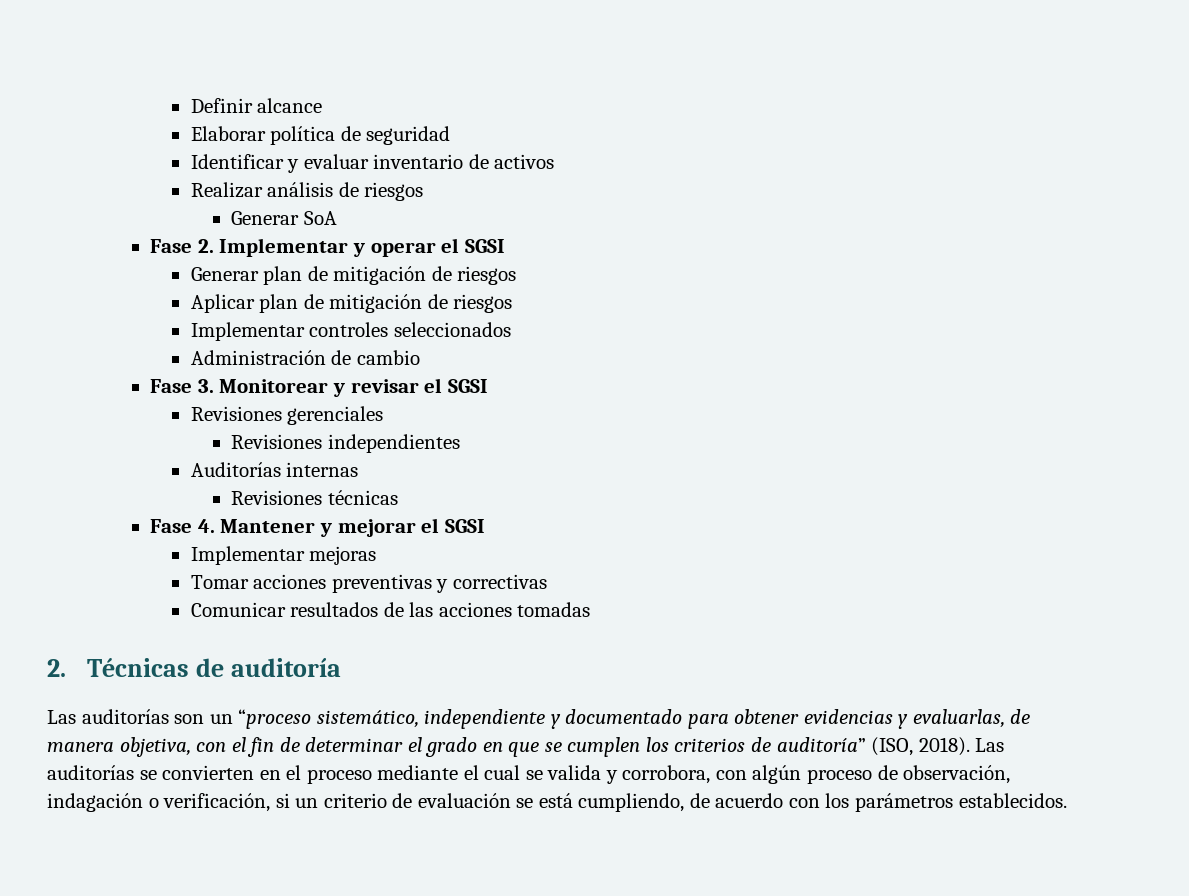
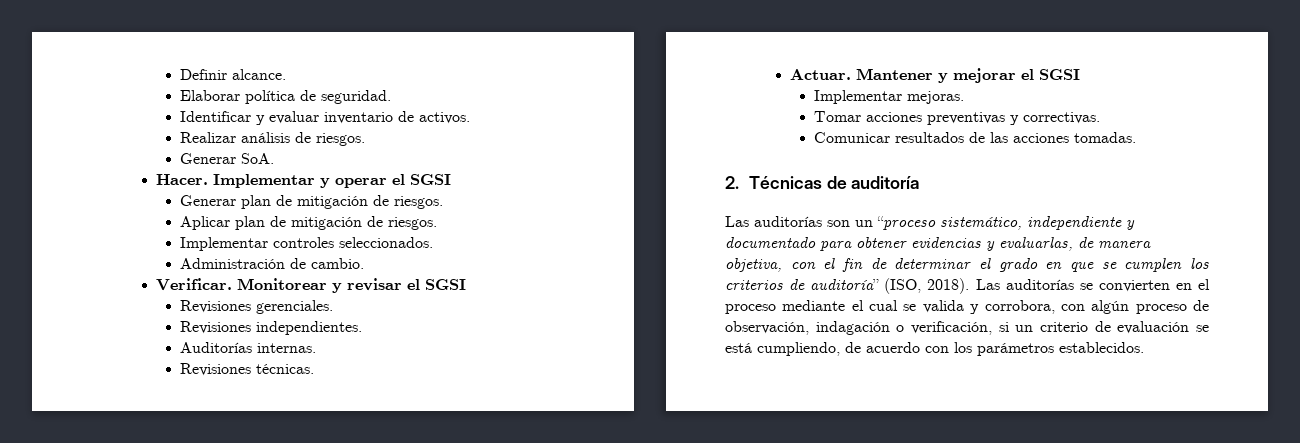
- Definir alcance
+ Definir alcance.
- Elaborar política de seguridad
+ Elaborar política de seguridad.
- Identificar y evaluar inventario de activos
+ Identificar y evaluar inventario de activos.
- Realizar análisis de riesgos
- Generar SoA
- Fase 2. Implementar y operar el SGSI
+ Realizar análisis de riesgos.
+ Generar SoA.
+ Hacer. Implementar y operar el SGSI
- Generar plan de mitigación de riesgos
+ Generar plan de mitigación de riesgos.
- Aplicar plan de mitigación de riesgos
+ Aplicar plan de mitigación de riesgos.
- Implementar controles seleccionados
+ Implementar controles seleccionados.
- Administración de cambio
- Fase 3. Monitorear y revisar el SGSI
+ Administración de cambio.
+ Verificar. Monitorear y revisar el SGSI
- Revisiones gerenciales
- Revisiones independientes
+ Revisiones gerenciales.
+ Revisiones independientes.
- Auditorías internas
- Revisiones técnicas
- Fase 4. Mantener y mejorar el SGSI
+ Auditorías internas.
+ Revisiones técnicas.
+ Actuar. Mantener y mejorar el SGSI
- Implementar mejoras
+ Implementar mejoras.
- Tomar acciones preventivas y correctivas
+ Tomar acciones preventivas y correctivas.
- Comunicar resultados de las acciones tomadas
+ Comunicar resultados de las acciones tomadas.

